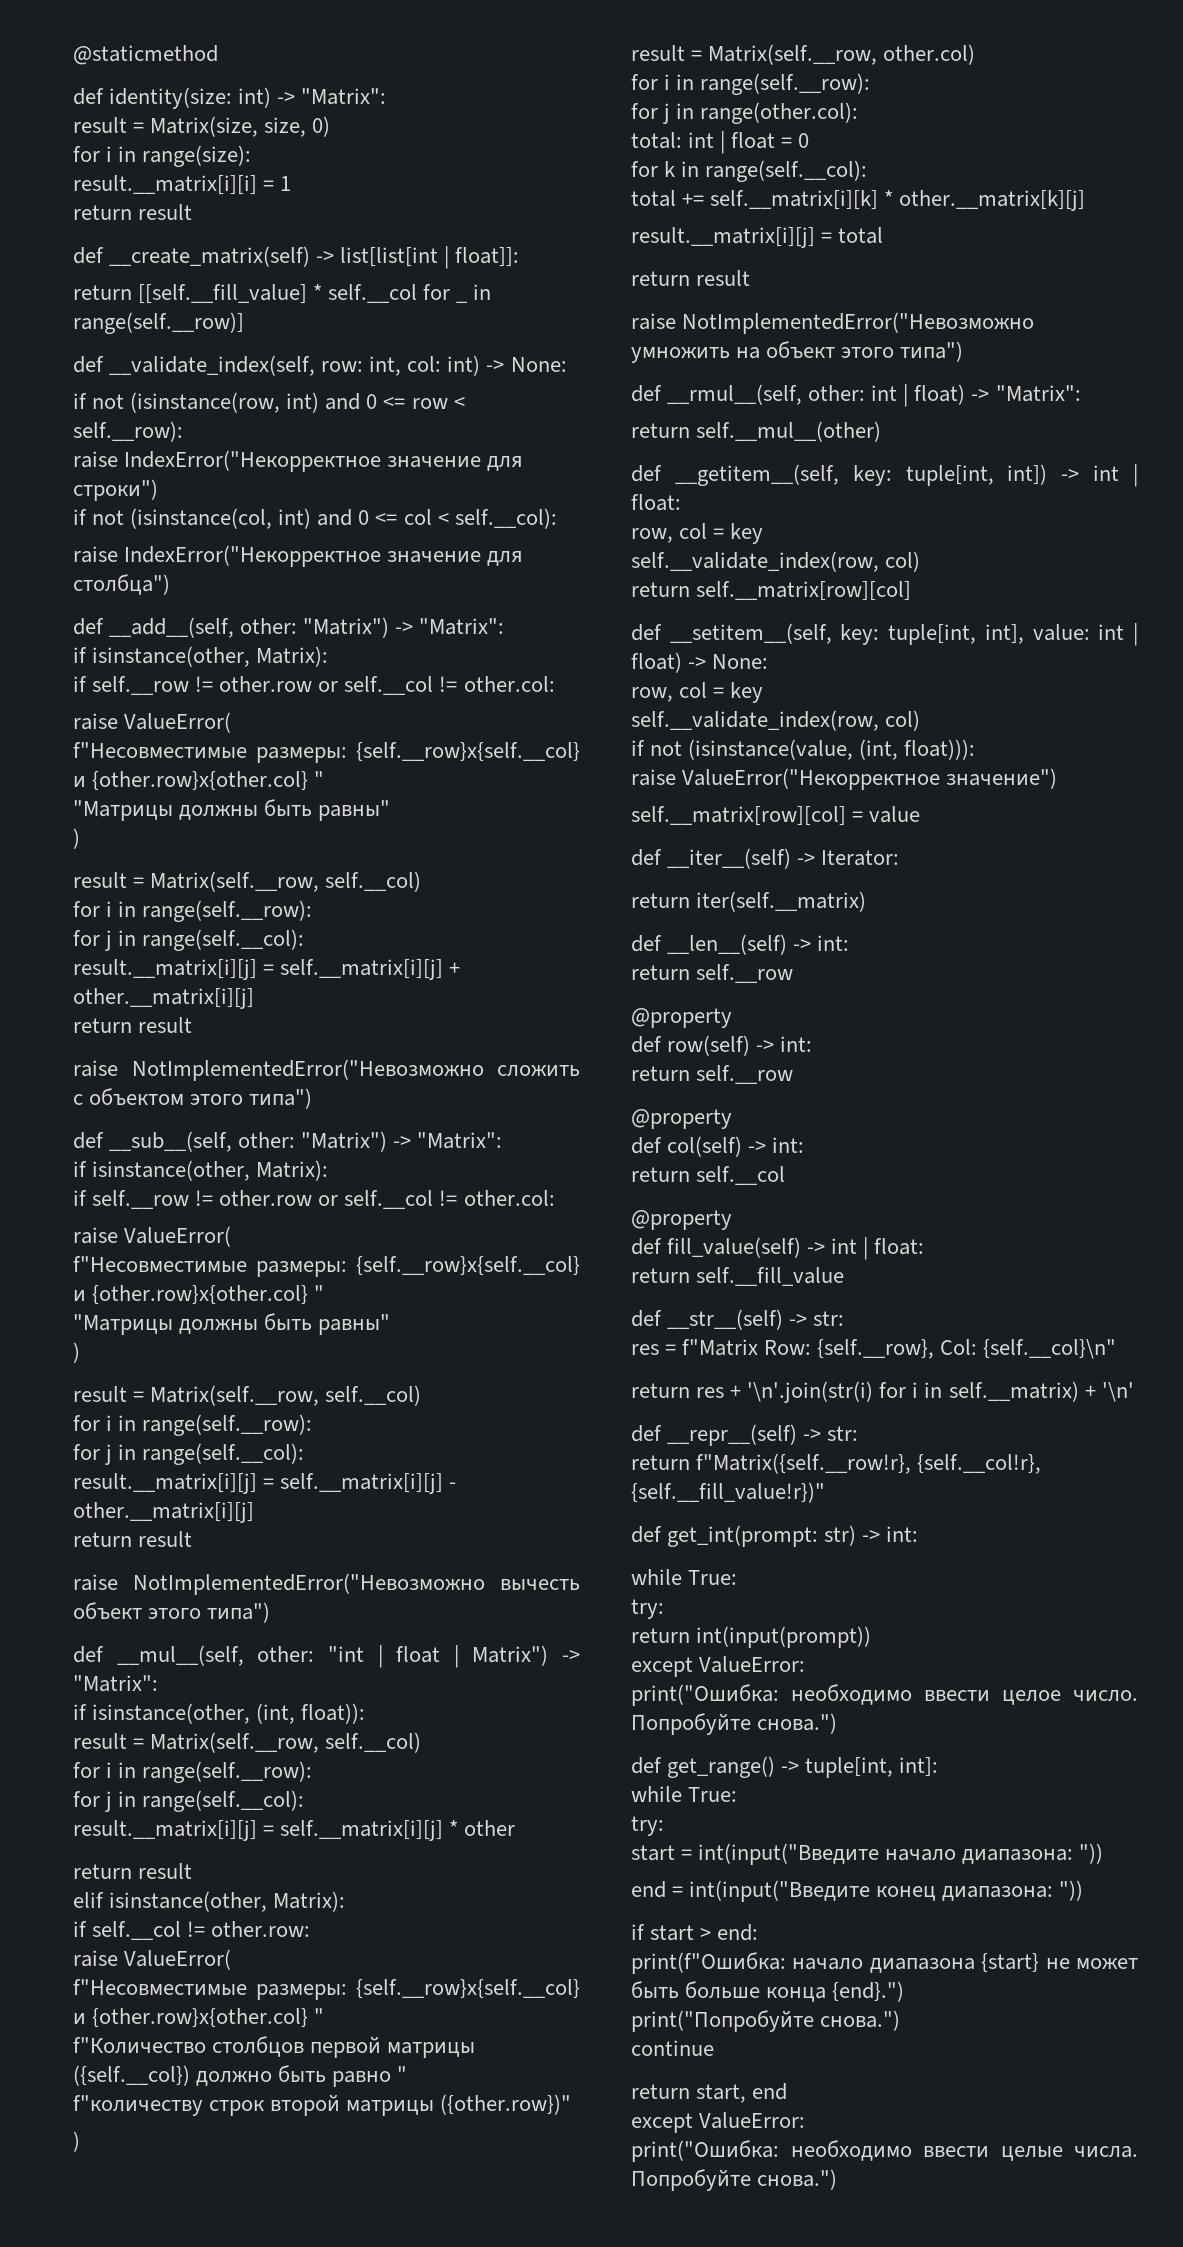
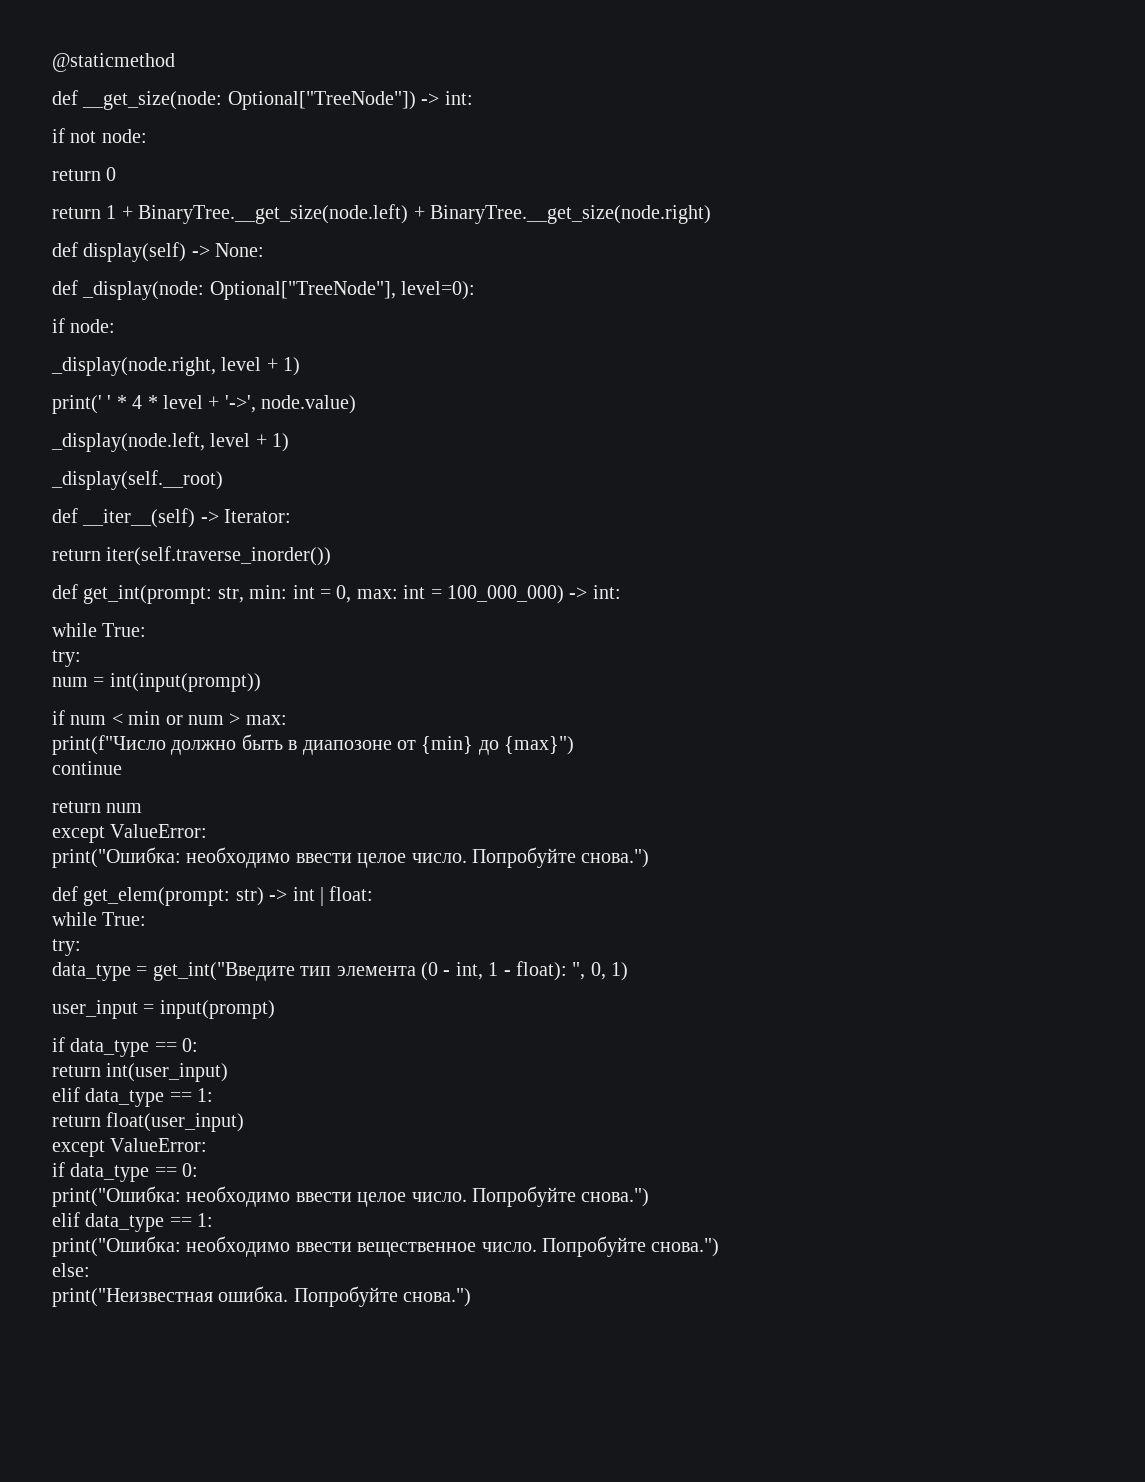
- def identity(size: int) -> "Matrix":
- result = Matrix(size, size, 0)
- for i in range(size):
- result.__matrix[i][i] = 1
- return result
- def __create_matrix(self) -> list[list[int | float]]:
- return [[self.__fill_value] * self.__col for _ in range(self.__row)]
- def __validate_index(self, row: int, col: int) -> None:
- if not (isinstance(row, int) and 0 <= row < self.__row):
- raise IndexError("Некорректное значение для строки")
- if not (isinstance(col, int) and 0 <= col < self.__col):
- raise IndexError("Некорректное значение для столбца")
- def __add__(self, other: "Matrix") -> "Matrix":
- if isinstance(other, Matrix):
- if self.__row != other.row or self.__col != other.col:
- raise ValueError(
- f"Несовместимые размеры: {self.__row}x{self.__col} и {other.row}x{other.col} "
- "Матрицы должны быть равны"
- )
- result = Matrix(self.__row, self.__col)
- for i in range(self.__row):
- for j in range(self.__col):
- result.__matrix[i][j] = self.__matrix[i][j] + other.__matrix[i][j]
- return result
- raise NotImplementedError("Невозможно сложить с объектом этого типа")
- def __sub__(self, other: "Matrix") -> "Matrix":
- if isinstance(other, Matrix):
- if self.__row != other.row or self.__col != other.col:
- raise ValueError(
- f"Несовместимые размеры: {self.__row}x{self.__col} и {other.row}x{other.col} "
- "Матрицы должны быть равны"
- )
- result = Matrix(self.__row, self.__col)
- for i in range(self.__row):
- for j in range(self.__col):
- result.__matrix[i][j] = self.__matrix[i][j] - other.__matrix[i][j]
- return result
- raise NotImplementedError("Невозможно вычесть объект этого типа")
- def __mul__(self, other: "int | float | Matrix") -> "Matrix":
- if isinstance(other, (int, float)):
- result = Matrix(self.__row, self.__col)
- for i in range(self.__row):
- for j in range(self.__col):
- result.__matrix[i][j] = self.__matrix[i][j] * other
- return result
- elif isinstance(other, Matrix):
- if self.__col != other.row:
- raise ValueError(
- f"Несовместимые размеры: {self.__row}x{self.__col} и {other.row}x{other.col} "
- f"Количество столбцов первой матрицы ({self.__col}) должно быть равно "
- f"количеству строк второй матрицы ({other.row})"
- )
- result = Matrix(self.__row, other.col)
- for i in range(self.__row):
- for j in range(other.col):
- total: int | float = 0
- for k in range(self.__col):
- total += self.__matrix[i][k] * other.__matrix[k][j]
- result.__matrix[i][j] = total
- return result
- raise NotImplementedError("Невозможно умножить на объект этого типа")
- def __rmul__(self, other: int | float) -> "Matrix":
- return self.__mul__(other)
- def __getitem__(self, key: tuple[int, int]) -> int | float:
- row, col = key
- self.__validate_index(row, col)
- return self.__matrix[row][col]
- def __setitem__(self, key: tuple[int, int], value: int | float) -> None:
- row, col = key
- self.__validate_index(row, col)
- if not (isinstance(value, (int, float))):
- raise ValueError("Некорректное значение")
- self.__matrix[row][col] = value
+ def __get_size(node: Optional["TreeNode"]) -> int:
+ if not node:
+ return 0
+ return 1 + BinaryTree.__get_size(node.left) + BinaryTree.__get_size(node.right)
+ def display(self) -> None:
+ def _display(node: Optional["TreeNode"], level=0):
+ if node:
+ _display(node.right, level + 1)
+ print(' ' * 4 * level + '->', node.value)
+ _display(node.left, level + 1)
+ _display(self.__root)
- return iter(self.__matrix)
- def __len__(self) -> int:
- return self.__row
- @property
- def row(self) -> int:
- return self.__row
- @property
- def col(self) -> int:
- return self.__col
- @property
- def fill_value(self) -> int | float:
- return self.__fill_value
- def __str__(self) -> str:
- res = f"Matrix Row: {self.__row}, Col: {self.__col}\n"
- return res + '\n'.join(str(i) for i in self.__matrix) + '\n'
- def __repr__(self) -> str:
- return f"Matrix({self.__row!r}, {self.__col!r}, {self.__fill_value!r})"
- def get_int(prompt: str) -> int:
+ return iter(self.traverse_inorder())
+ def get_int(prompt: str, min: int = 0, max: int = 100_000_000) -> int:
- return int(input(prompt))
+ num = int(input(prompt))
+ if num < min or num > max:
+ print(f"Число должно быть в диапозоне от {min} до {max}")
+ continue
+ return num
- def get_range() -> tuple[int, int]:
+ def get_elem(prompt: str) -> int | float:
  while True:
  try:
- start = int(input("Введите начало диапазона: "))
- end = int(input("Введите конец диапазона: "))
- if start > end:
- print(f"Ошибка: начало диапазона {start} не может быть больше конца {end}.")
- print("Попробуйте снова.")
- continue
- return start, end
+ data_type = get_int("Введите тип элемента (0 - int, 1 - float): ", 0, 1)
+ user_input = input(prompt)
+ if data_type == 0:
+ return int(user_input)
+ elif data_type == 1:
+ return float(user_input)
  except ValueError:
- print("Ошибка: необходимо ввести целые числа. Попробуйте снова.")
+ if data_type == 0:
+ print("Ошибка: необходимо ввести целое число. Попробуйте снова.")
+ elif data_type == 1:
+ print("Ошибка: необходимо ввести вещественное число. Попробуйте снова.")
+ else:
+ print("Неизвестная ошибка. Попробуйте снова.")

